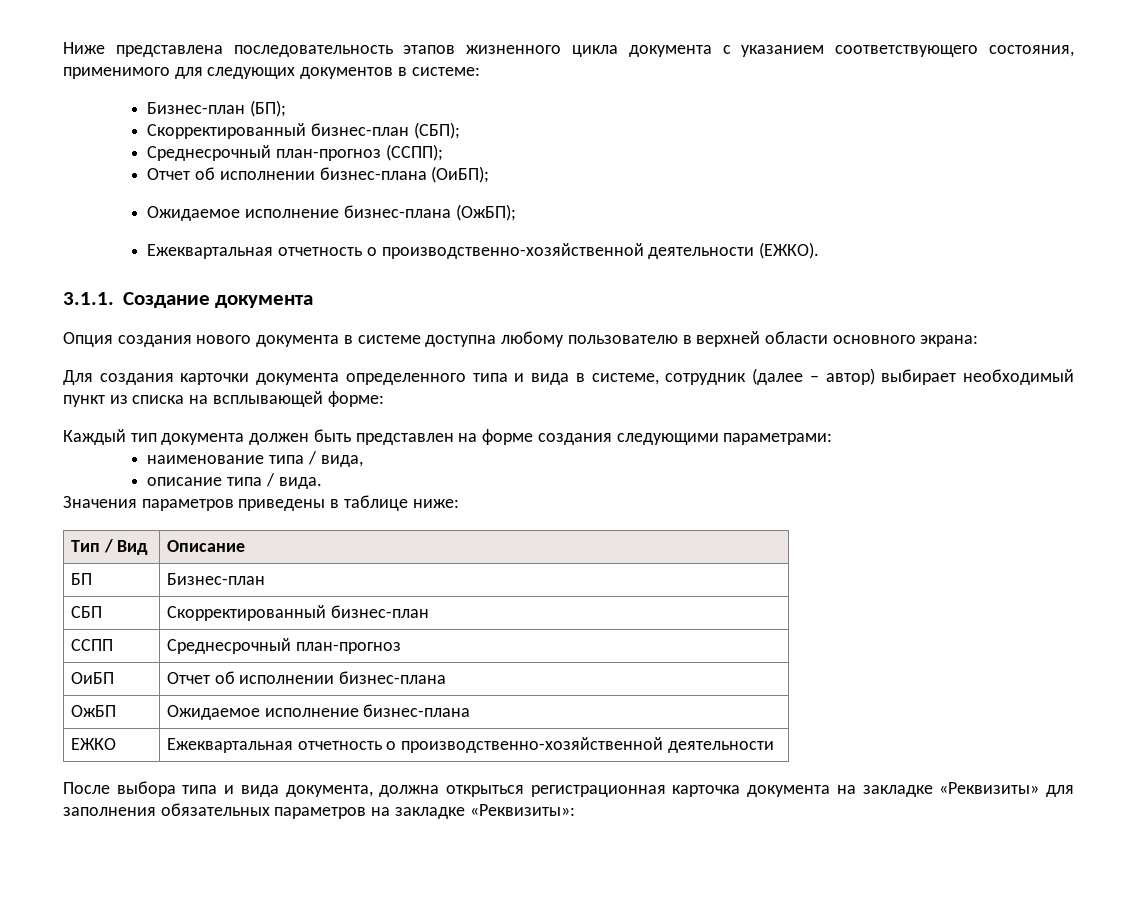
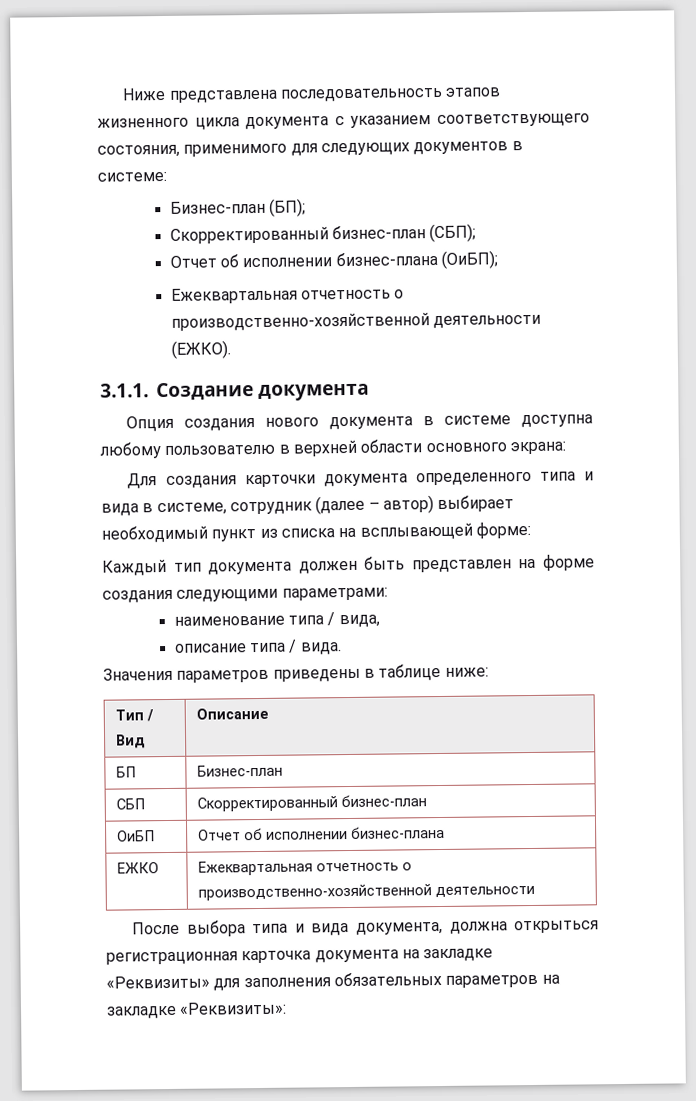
- Среднесрочный план-прогноз (ССПП);
- Ожидаемое исполнение бизнес-плана (ОжБП);
- ССПП | Среднесрочный план-прогноз
- ОжБП | Ожидаемое исполнение бизнес-плана

